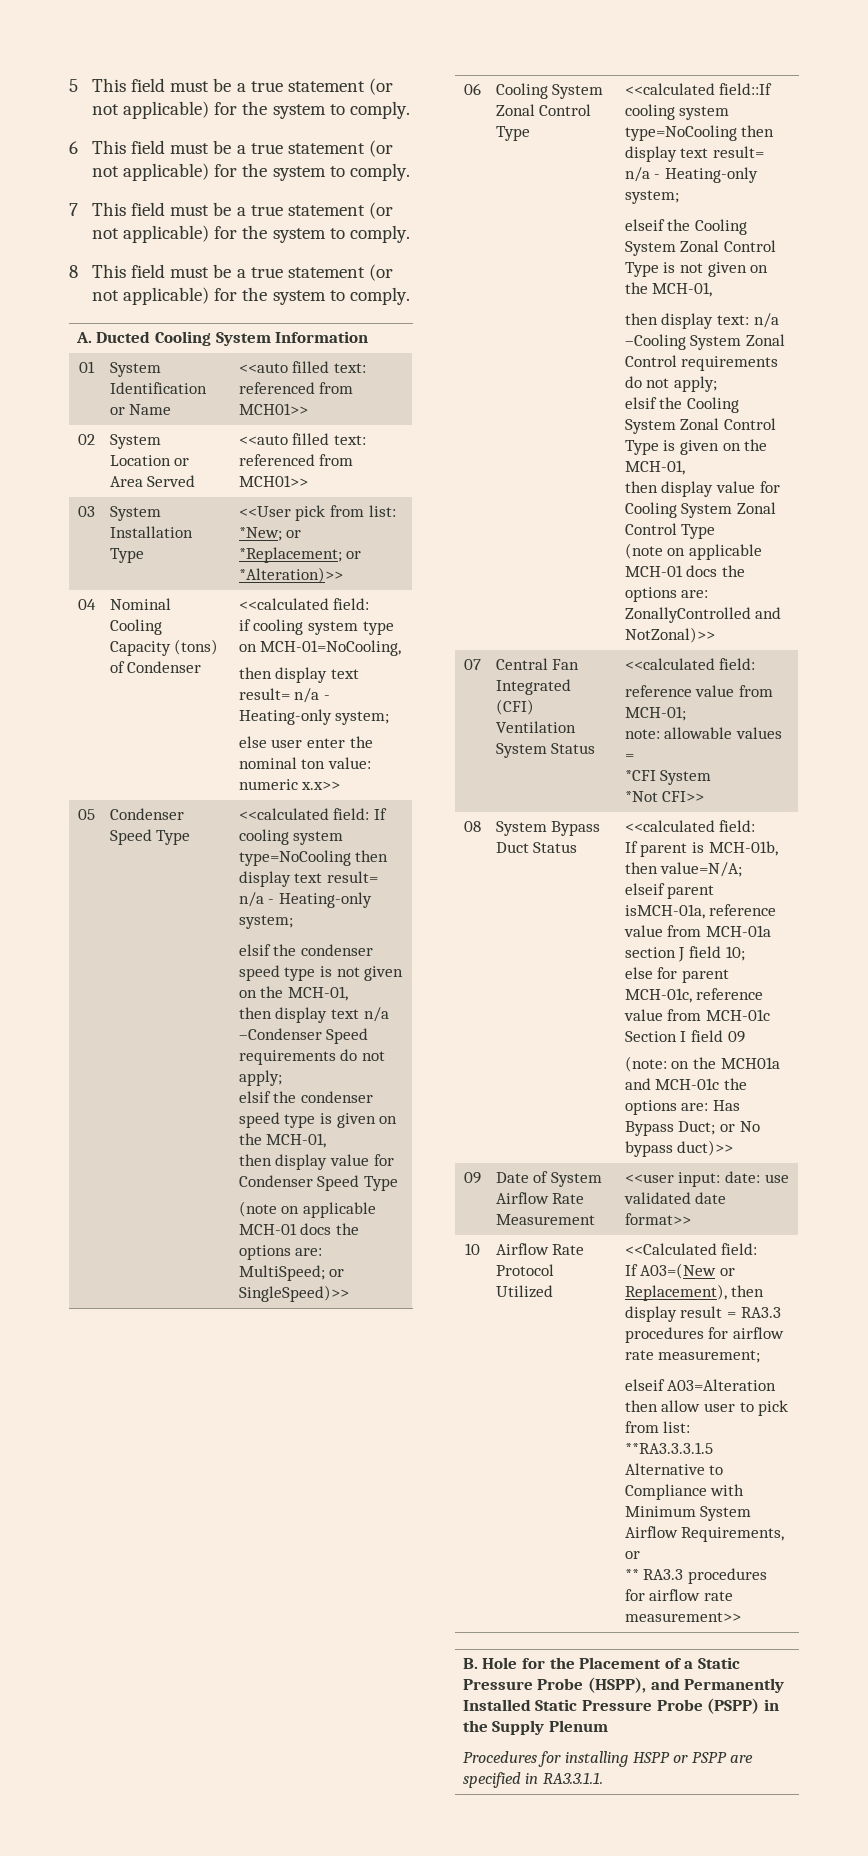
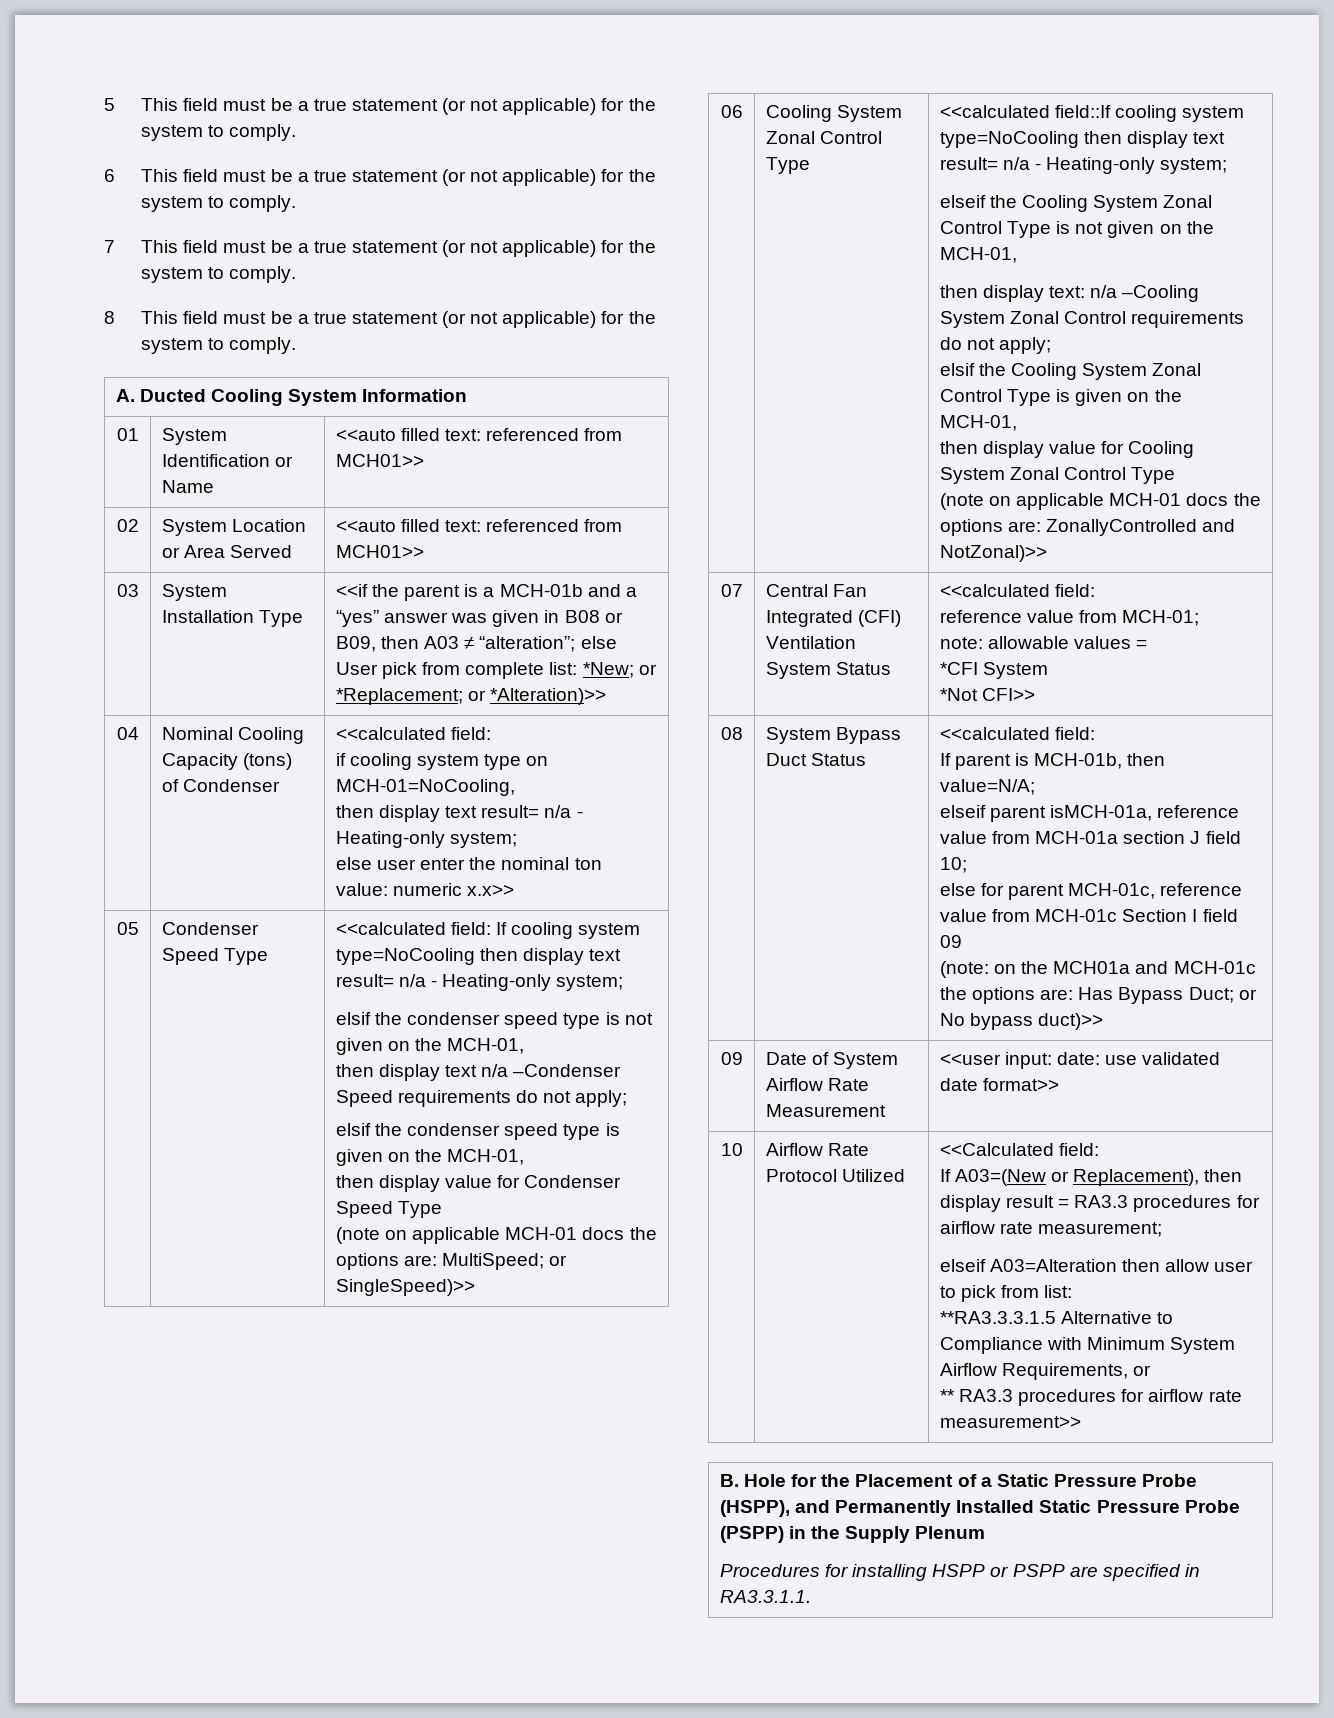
- 03 | System Installation Type | <<User pick from list: *New; or *Replacement; or *Alteration)>>
+ 03 | System Installation Type | <<if the parent is a MCH-01b and a “yes” answer was given in B08 or B09, then A03 ≠ “alteration”; else User pick from complete list: *New; or *Replacement; or *Alteration)>>

